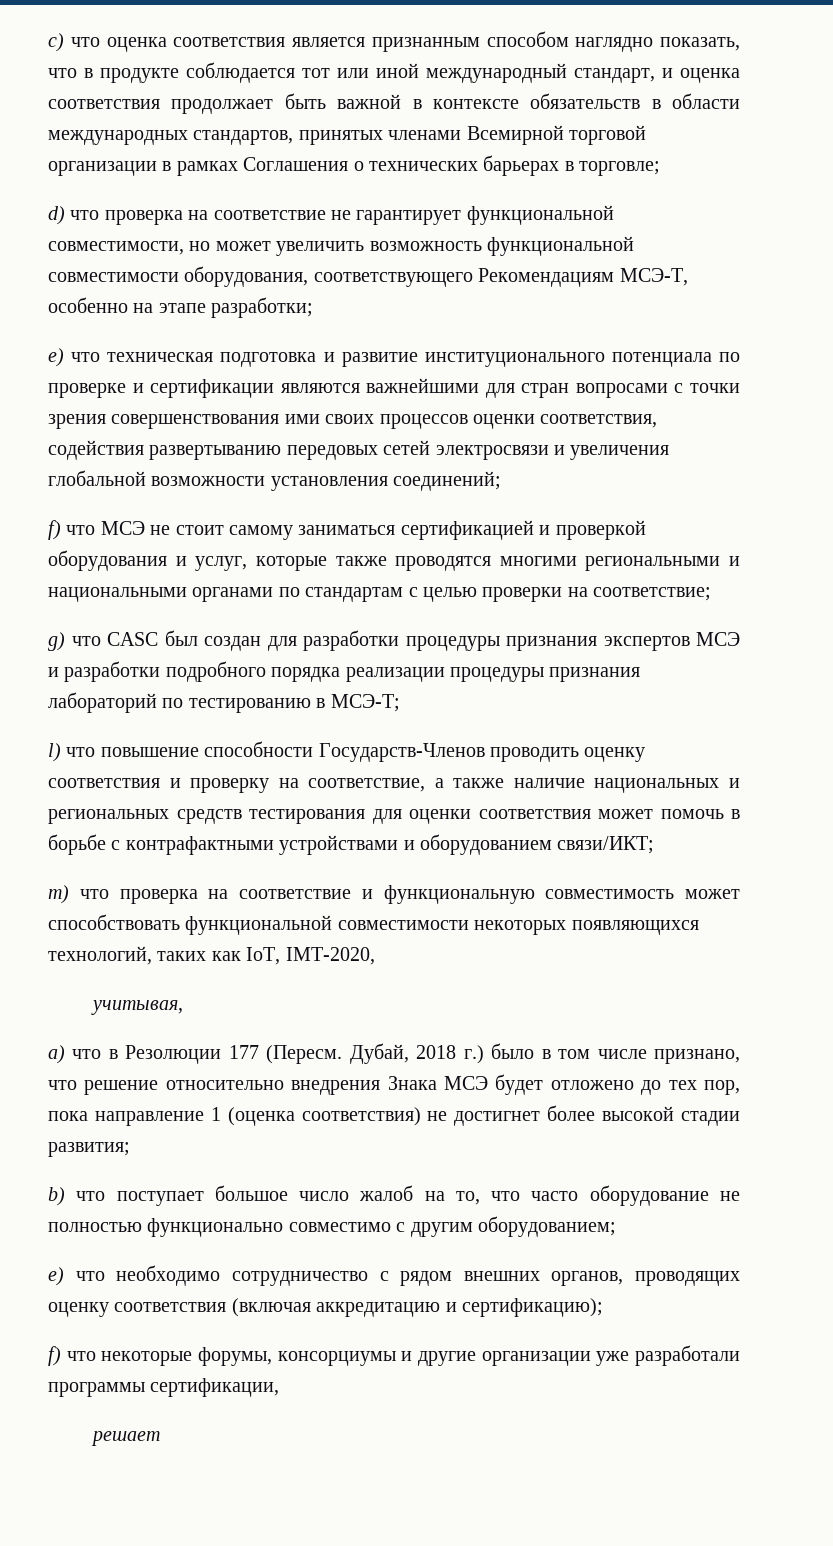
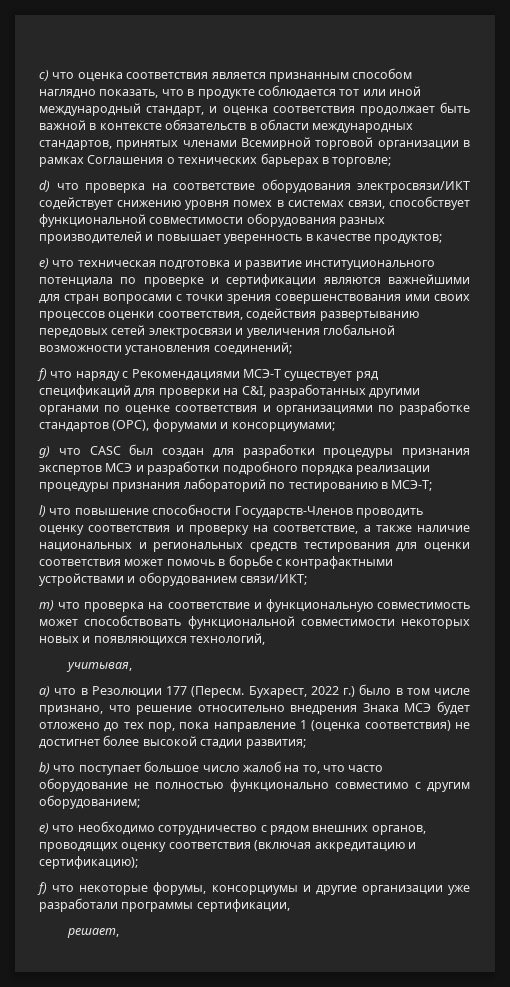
- d) что проверка на соответствие не гарантирует функциональной совместимости, но может увеличить возможность функциональной совместимости оборудования, соответствующего Рекомендациям МСЭ-Т, особенно на этапе разработки;
+ d) что проверка на соответствие оборудования электросвязи/ИКТ содействует снижению уровня помех в системах связи, способствует функциональной совместимости оборудования разных производителей и повышает уверенность в качестве продуктов;
- f) что МСЭ не стоит самому заниматься сертификацией и проверкой оборудования и услуг, которые также проводятся многими региональными и национальными органами по стандартам с целью проверки на соответствие;
+ f) что наряду с Рекомендациями МСЭ-Т существует ряд спецификаций для проверки на C&I, разработанных другими органами по оценке соответствия и организациями по разработке стандартов (ОРС), форумами и консорциумами;
- m) что проверка на соответствие и функциональную совместимость может способствовать функциональной совместимости некоторых появляющихся технологий, таких как IoT, IMT-2020,
+ m) что проверка на соответствие и функциональную совместимость может способствовать функциональной совместимости некоторых новых и появляющихся технологий,
- Дубай, 2018 г.) было в том числе признано, что решение относительно внедрения Знака МСЭ будет отложено до тех пор, пока направление 1 (оценка соответствия) не достигнет более высокой стадии развития;
+ Бухарест, 2022 г.) было в том числе признано, что решение относительно внедрения Знака МСЭ будет отложено до тех пор, пока направление 1 (оценка соответствия) не достигнет более высокой стадии развития;
- решает
+ решает,

